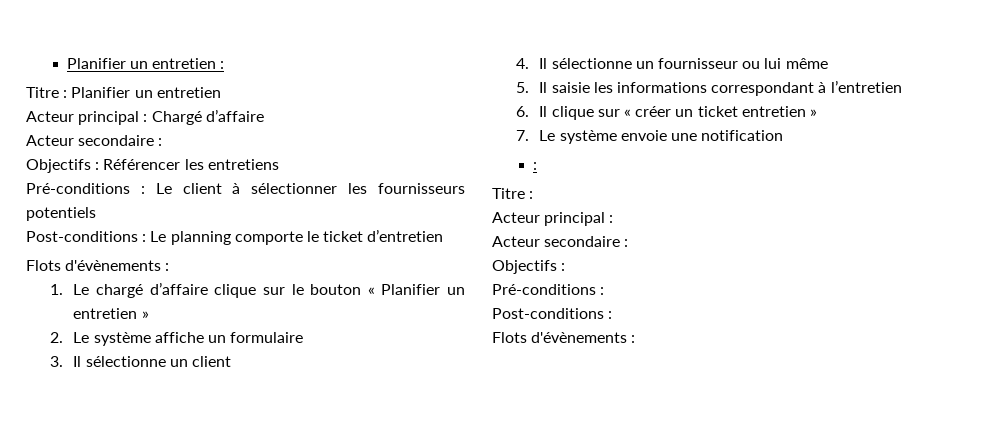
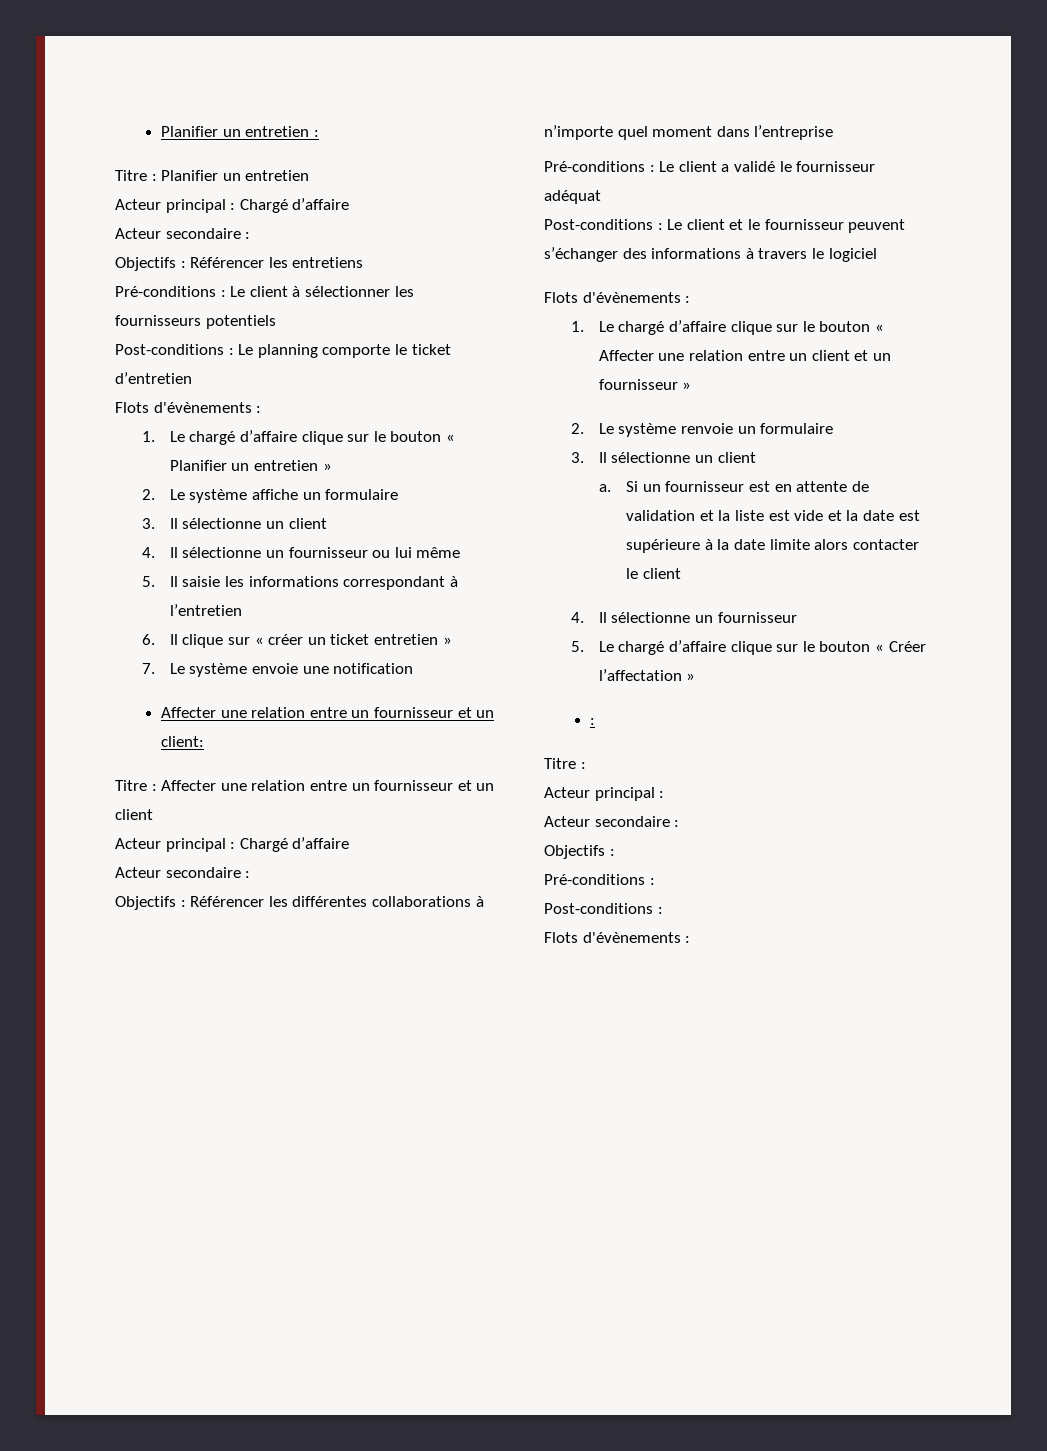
+ Affecter une relation entre un fournisseur et un client:
+ Titre : Affecter une relation entre un fournisseur et un client
+ Acteur principal : Chargé d’affaire
+ Acteur secondaire :
+ Objectifs : Référencer les différentes collaborations à n’importe quel moment dans l’entreprise
+ Pré-conditions : Le client a validé le fournisseur adéquat
+ Post-conditions : Le client et le fournisseur peuvent s’échanger des informations à travers le logiciel
+ Flots d'évènements :
+ 1. Le chargé d’affaire clique sur le bouton « Affecter une relation entre un client et un fournisseur »
+ 2. Le système renvoie un formulaire
+ 3. Il sélectionne un client
+ a. Si un fournisseur est en attente de validation et la liste est vide et la date est supérieure à la date limite alors contacter le client
+ 4. Il sélectionne un fournisseur
+ 5. Le chargé d’affaire clique sur le bouton « Créer l’affectation »

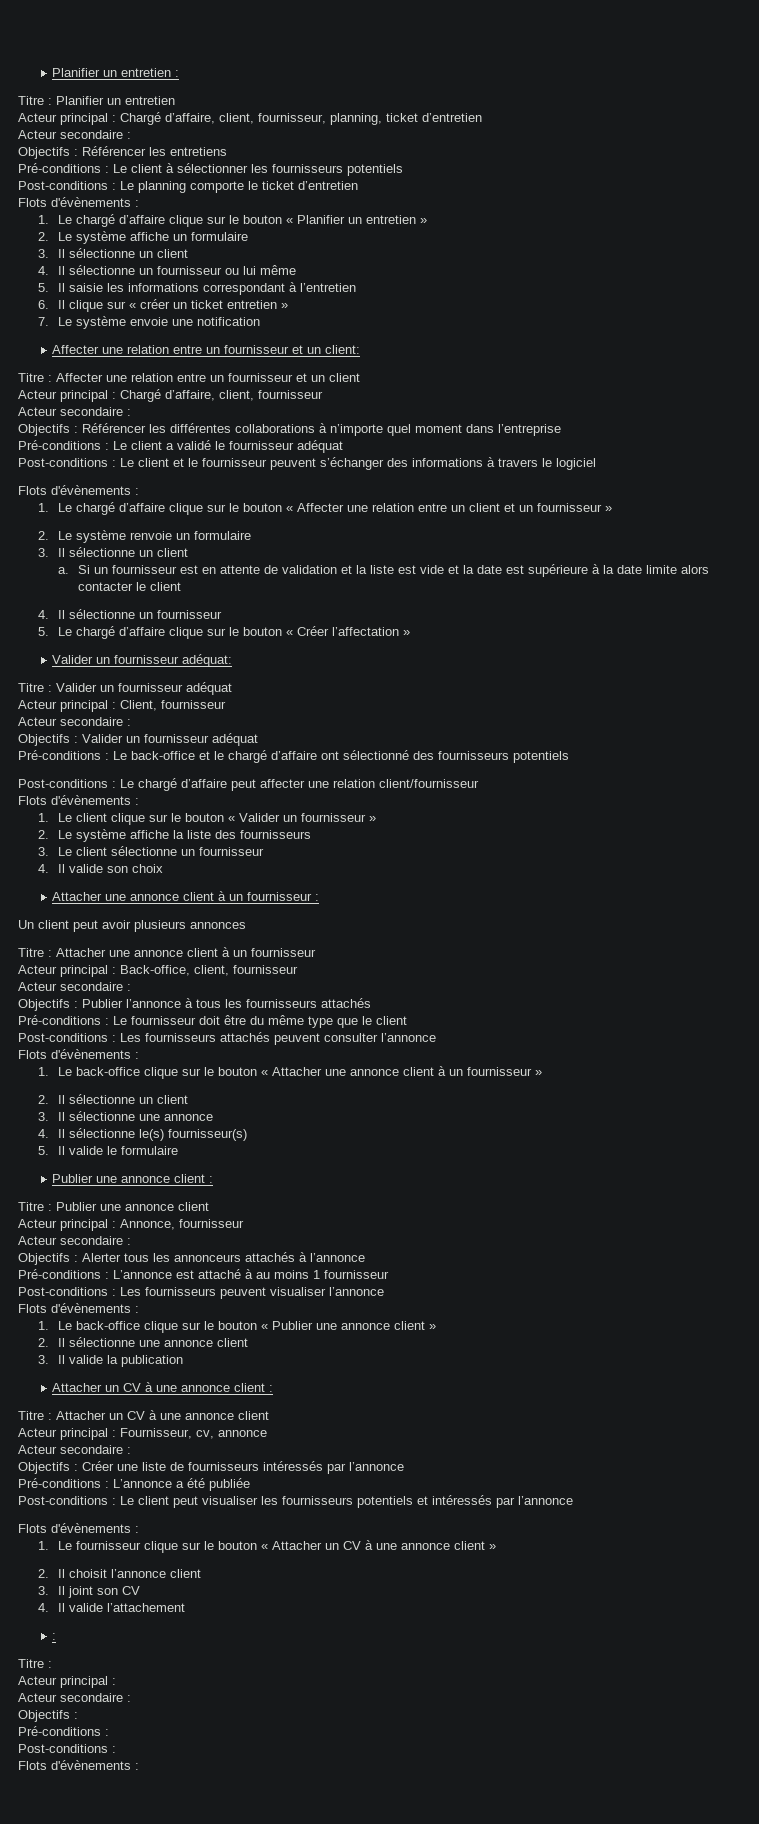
  Titre : Planifier un entretien
- Acteur principal : Chargé d’affaire
+ Acteur principal : Chargé d’affaire, client, fournisseur, planning, ticket d’entretien
  Titre : Affecter une relation entre un fournisseur et un client
- Acteur principal : Chargé d’affaire
+ Acteur principal : Chargé d’affaire, client, fournisseur
+ Valider un fournisseur adéquat:
+ Titre : Valider un fournisseur adéquat
+ Acteur principal : Client, fournisseur
+ Acteur secondaire :
+ Objectifs : Valider un fournisseur adéquat
+ Pré-conditions : Le back-office et le chargé d’affaire ont sélectionné des fournisseurs potentiels
+ Post-conditions : Le chargé d’affaire peut affecter une relation client/fournisseur
+ Flots d'évènements :
+ 1. Le client clique sur le bouton « Valider un fournisseur »
+ 2. Le système affiche la liste des fournisseurs
+ 3. Le client sélectionne un fournisseur
+ 4. Il valide son choix
+ Attacher une annonce client à un fournisseur :
+ Un client peut avoir plusieurs annonces
+ Titre : Attacher une annonce client à un fournisseur
+ Acteur principal : Back-office, client, fournisseur
+ Acteur secondaire :
+ Objectifs : Publier l’annonce à tous les fournisseurs attachés
+ Pré-conditions : Le fournisseur doit être du même type que le client
+ Post-conditions : Les fournisseurs attachés peuvent consulter l’annonce
+ Flots d'évènements :
+ 1. Le back-office clique sur le bouton « Attacher une annonce client à un fournisseur »
+ 2. Il sélectionne un client
+ 3. Il sélectionne une annonce
+ 4. Il sélectionne le(s) fournisseur(s)
+ 5. Il valide le formulaire
+ Publier une annonce client :
+ Titre : Publier une annonce client
+ Acteur principal : Annonce, fournisseur
+ Acteur secondaire :
+ Objectifs : Alerter tous les annonceurs attachés à l’annonce
+ Pré-conditions : L’annonce est attaché à au moins 1 fournisseur
+ Post-conditions : Les fournisseurs peuvent visualiser l’annonce
+ Flots d'évènements :
+ 1. Le back-office clique sur le bouton « Publier une annonce client »
+ 2. Il sélectionne une annonce client
+ 3. Il valide la publication
+ Attacher un CV à une annonce client :
+ Titre : Attacher un CV à une annonce client
+ Acteur principal : Fournisseur, cv, annonce
+ Acteur secondaire :
+ Objectifs : Créer une liste de fournisseurs intéressés par l’annonce
+ Pré-conditions : L’annonce a été publiée
+ Post-conditions : Le client peut visualiser les fournisseurs potentiels et intéressés par l’annonce
+ Flots d'évènements :
+ 1. Le fournisseur clique sur le bouton « Attacher un CV à une annonce client »
+ 2. Il choisit l’annonce client
+ 3. Il joint son CV
+ 4. Il valide l’attachement

